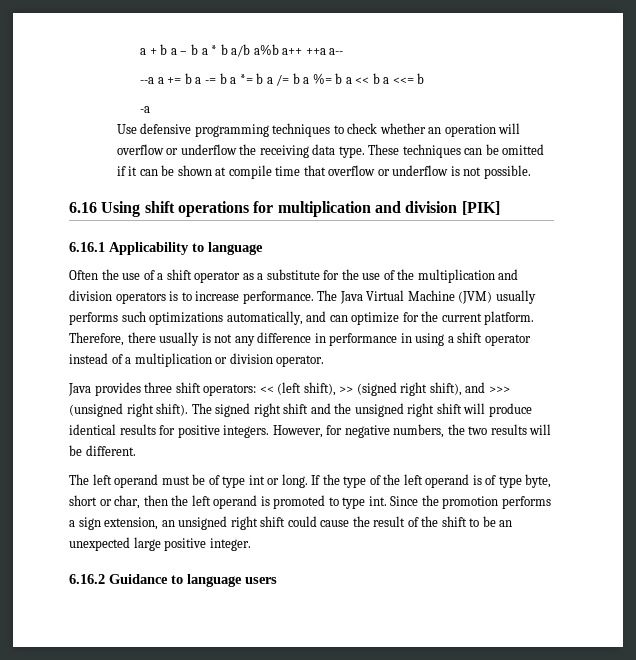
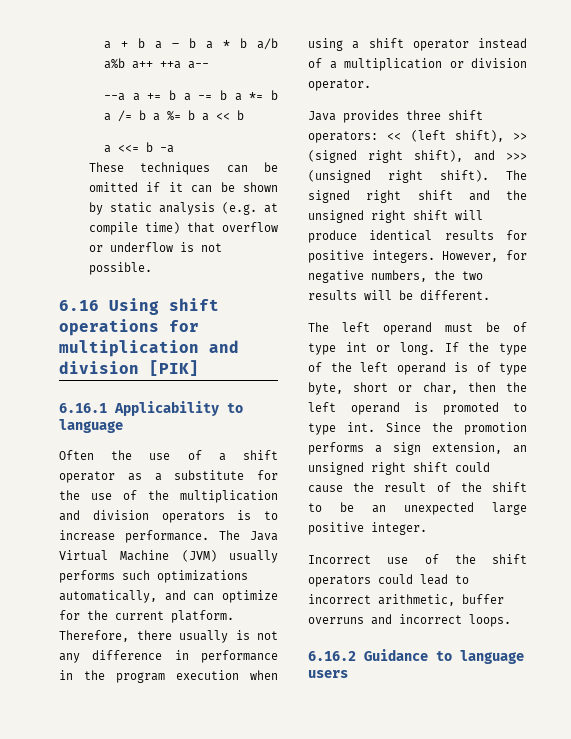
- --a a += b a -= b a *= b a /= b a %= b a << b a <<= b
- -a
+ --a a += b a -= b a *= b a /= b a %= b a << b
+ a <<= b -a
- Use defensive programming techniques to check whether an operation will overflow or underflow the receiving data type. These techniques can be omitted if it can be shown at compile time that overflow or underflow is not possible.
+ These techniques can be omitted if it can be shown by static analysis (e.g. at compile time) that overflow or underflow is not possible.
- Therefore, there usually is not any difference in performance in using a shift operator instead of a multiplication or division operator.
+ Therefore, there usually is not any difference in performance in the program execution when using a shift operator instead of a multiplication or division operator.
+ Incorrect use of the shift operators could lead to incorrect arithmetic, buffer overruns and incorrect loops.

